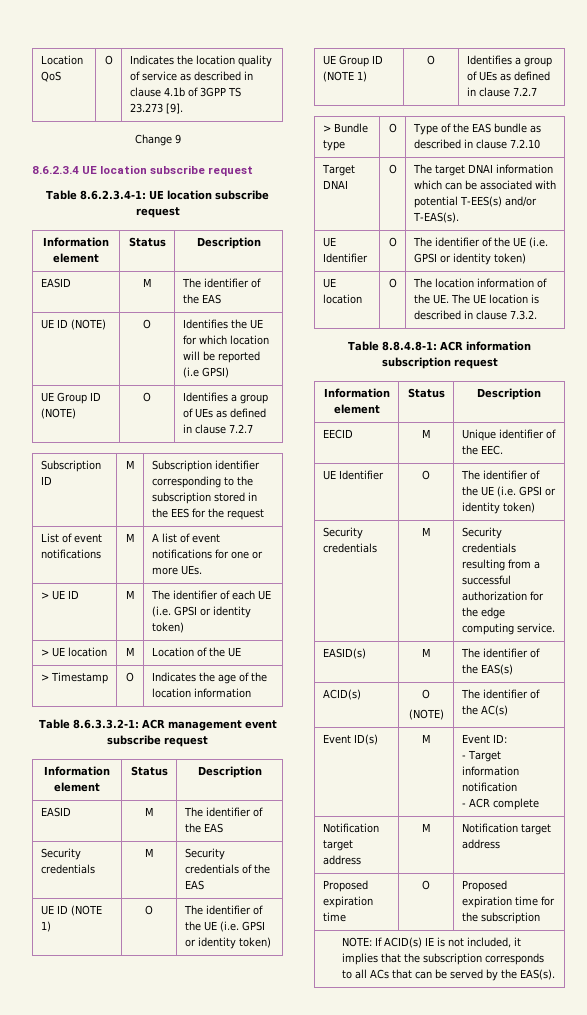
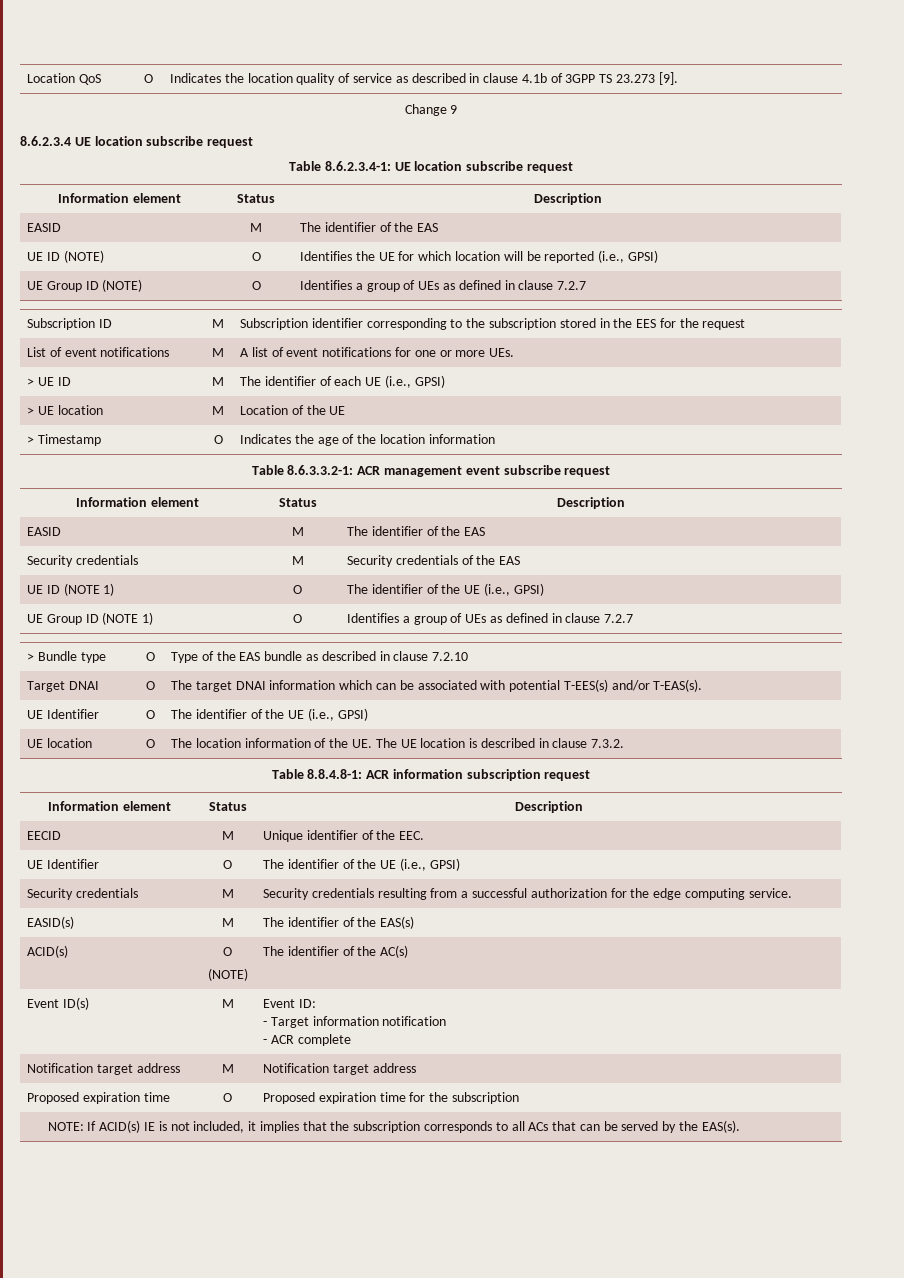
- UE ID (NOTE) | O | Identifies the UE for which location will be reported (i.e GPSI)
+ UE ID (NOTE) | O | Identifies the UE for which location will be reported (i.e., GPSI)
- > UE ID | M | The identifier of each UE (i.e. GPSI or identity token)
+ > UE ID | M | The identifier of each UE (i.e., GPSI)
- UE ID (NOTE 1) | O | The identifier of the UE (i.e. GPSI or identity token)
+ UE ID (NOTE 1) | O | The identifier of the UE (i.e., GPSI)
  Target DNAI | O | The target DNAI information which can be associated with potential T-EES(s) and/or T-EAS(s).
- UE Identifier | O | The identifier of the UE (i.e. GPSI or identity token)
+ UE Identifier | O | The identifier of the UE (i.e., GPSI)
  EECID | M | Unique identifier of the EEC.
- UE Identifier | O | The identifier of the UE (i.e. GPSI or identity token)
+ UE Identifier | O | The identifier of the UE (i.e., GPSI)

